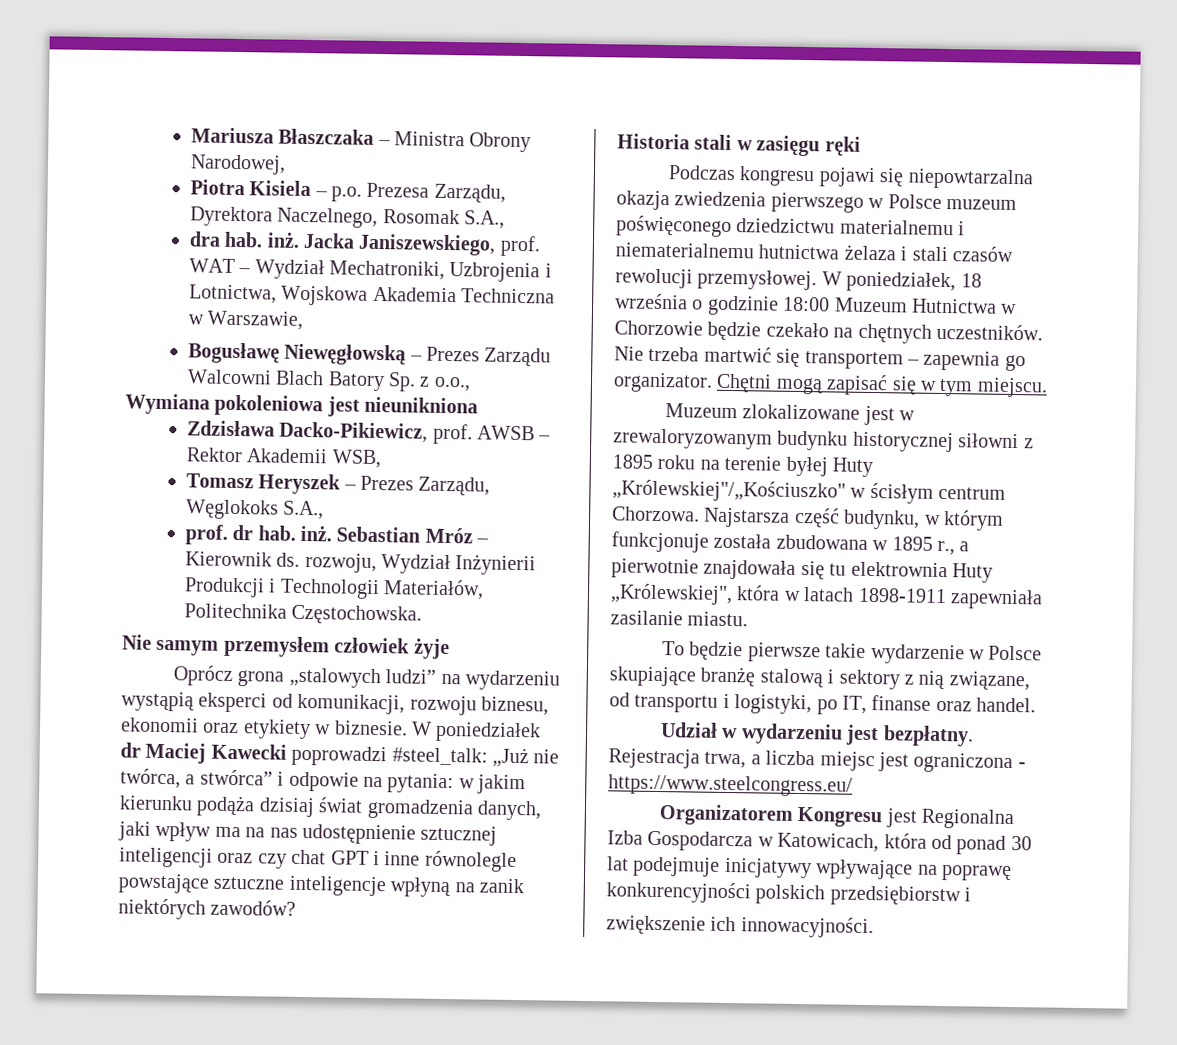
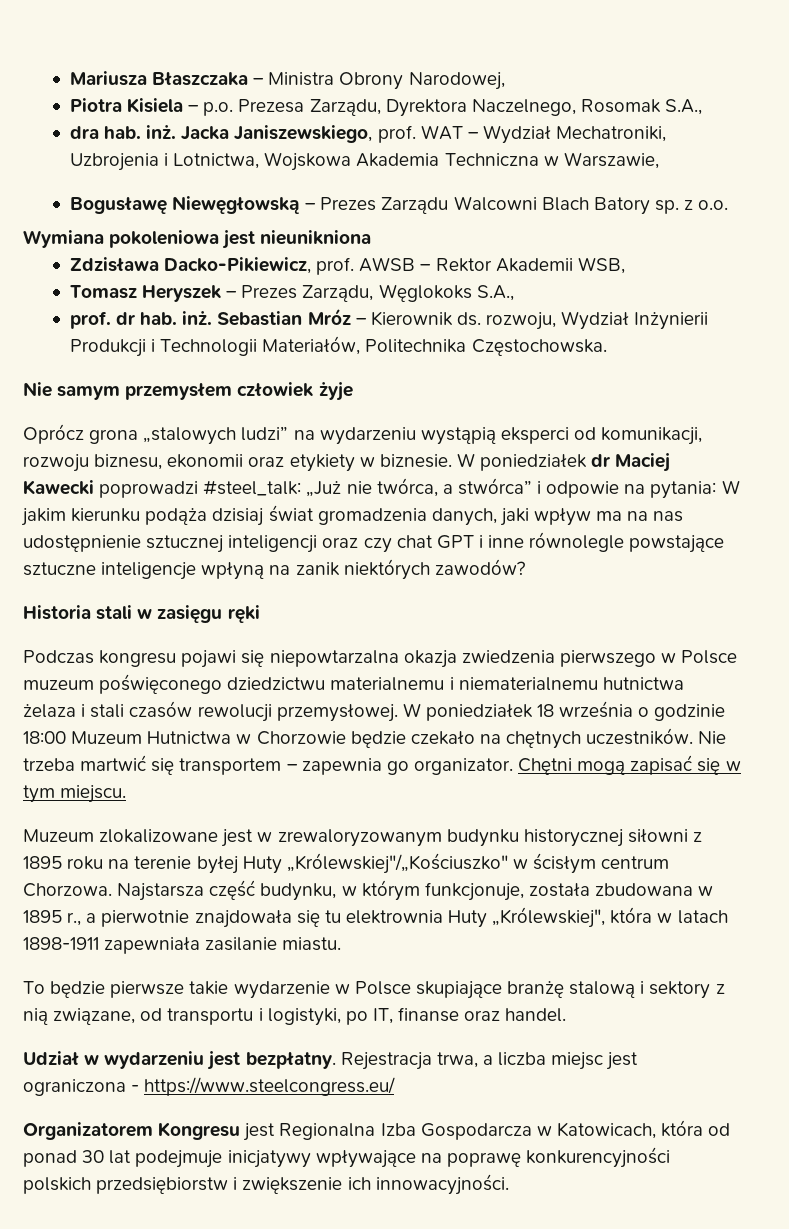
- Bogusławę Niewęgłowską – Prezes Zarządu Walcowni Blach Batory Sp. z o.o.,
+ Bogusławę Niewęgłowską – Prezes Zarządu Walcowni Blach Batory sp. z o.o.
- W poniedziałek dr Maciej Kawecki poprowadzi #steel_talk: „Już nie twórca, a stwórca” i odpowie na pytania: w jakim kierunku podąża dzisiaj świat gromadzenia danych, jaki wpływ ma na nas udostępnienie sztucznej inteligencji oraz czy chat GPT i inne równolegle powstające sztuczne inteligencje wpłyną na zanik niektórych zawodów?
+ W poniedziałek dr Maciej Kawecki poprowadzi #steel_talk: „Już nie twórca, a stwórca” i odpowie na pytania: W jakim kierunku podąża dzisiaj świat gromadzenia danych, jaki wpływ ma na nas udostępnienie sztucznej inteligencji oraz czy chat GPT i inne równolegle powstające sztuczne inteligencje wpłyną na zanik niektórych zawodów?
- W poniedziałek, 18 września o godzinie 18:00 Muzeum Hutnictwa w Chorzowie będzie czekało na chętnych uczestników.
+ W poniedziałek 18 września o godzinie 18:00 Muzeum Hutnictwa w Chorzowie będzie czekało na chętnych uczestników.
- Najstarsza część budynku, w którym funkcjonuje została zbudowana w 1895 r., a pierwotnie znajdowała się tu elektrownia Huty „Królewskiej", która w latach 1898-1911 zapewniała zasilanie miastu.
+ Najstarsza część budynku, w którym funkcjonuje, została zbudowana w 1895 r., a pierwotnie znajdowała się tu elektrownia Huty „Królewskiej", która w latach 1898-1911 zapewniała zasilanie miastu.
- Organizatorem Kongresu jest Regionalna Izba Gospodarcza w Katowicach, która od ponad 30 lat podejmuje inicjatywy wpływające na poprawę konkurencyjności polskich przedsiębiorstw i
- zwiększenie ich innowacyjności.
+ Organizatorem Kongresu jest Regionalna Izba Gospodarcza w Katowicach, która od ponad 30 lat podejmuje inicjatywy wpływające na poprawę konkurencyjności polskich przedsiębiorstw i zwiększenie ich innowacyjności.

